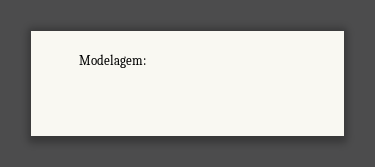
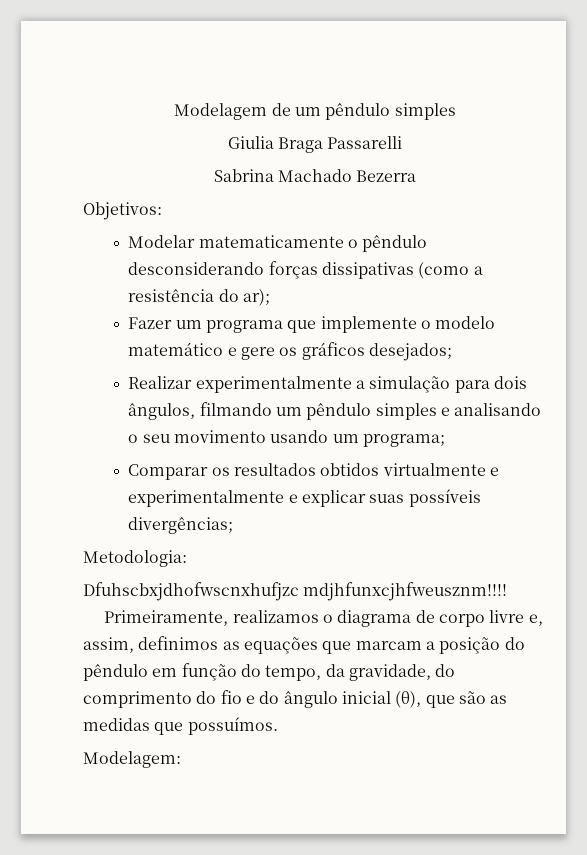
+ Modelagem de um pêndulo simples
+ Giulia Braga Passarelli
+ Sabrina Machado Bezerra
+ Objetivos:
+ Modelar matematicamente o pêndulo desconsiderando forças dissipativas (como a resistência do ar);
+ Fazer um programa que implemente o modelo matemático e gere os gráficos desejados;
+ Realizar experimentalmente a simulação para dois ângulos, filmando um pêndulo simples e analisando o seu movimento usando um programa;
+ Comparar os resultados obtidos virtualmente e experimentalmente e explicar suas possíveis divergências;
+ Metodologia:
+ Dfuhscbxjdhofwscnxhufjzc mdjhfunxcjhfweusznm!!!!
+ Primeiramente, realizamos o diagrama de corpo livre e, assim, definimos as equações que marcam a posição do pêndulo em função do tempo, da gravidade, do comprimento do fio e do ângulo inicial (θ), que são as medidas que possuímos.

